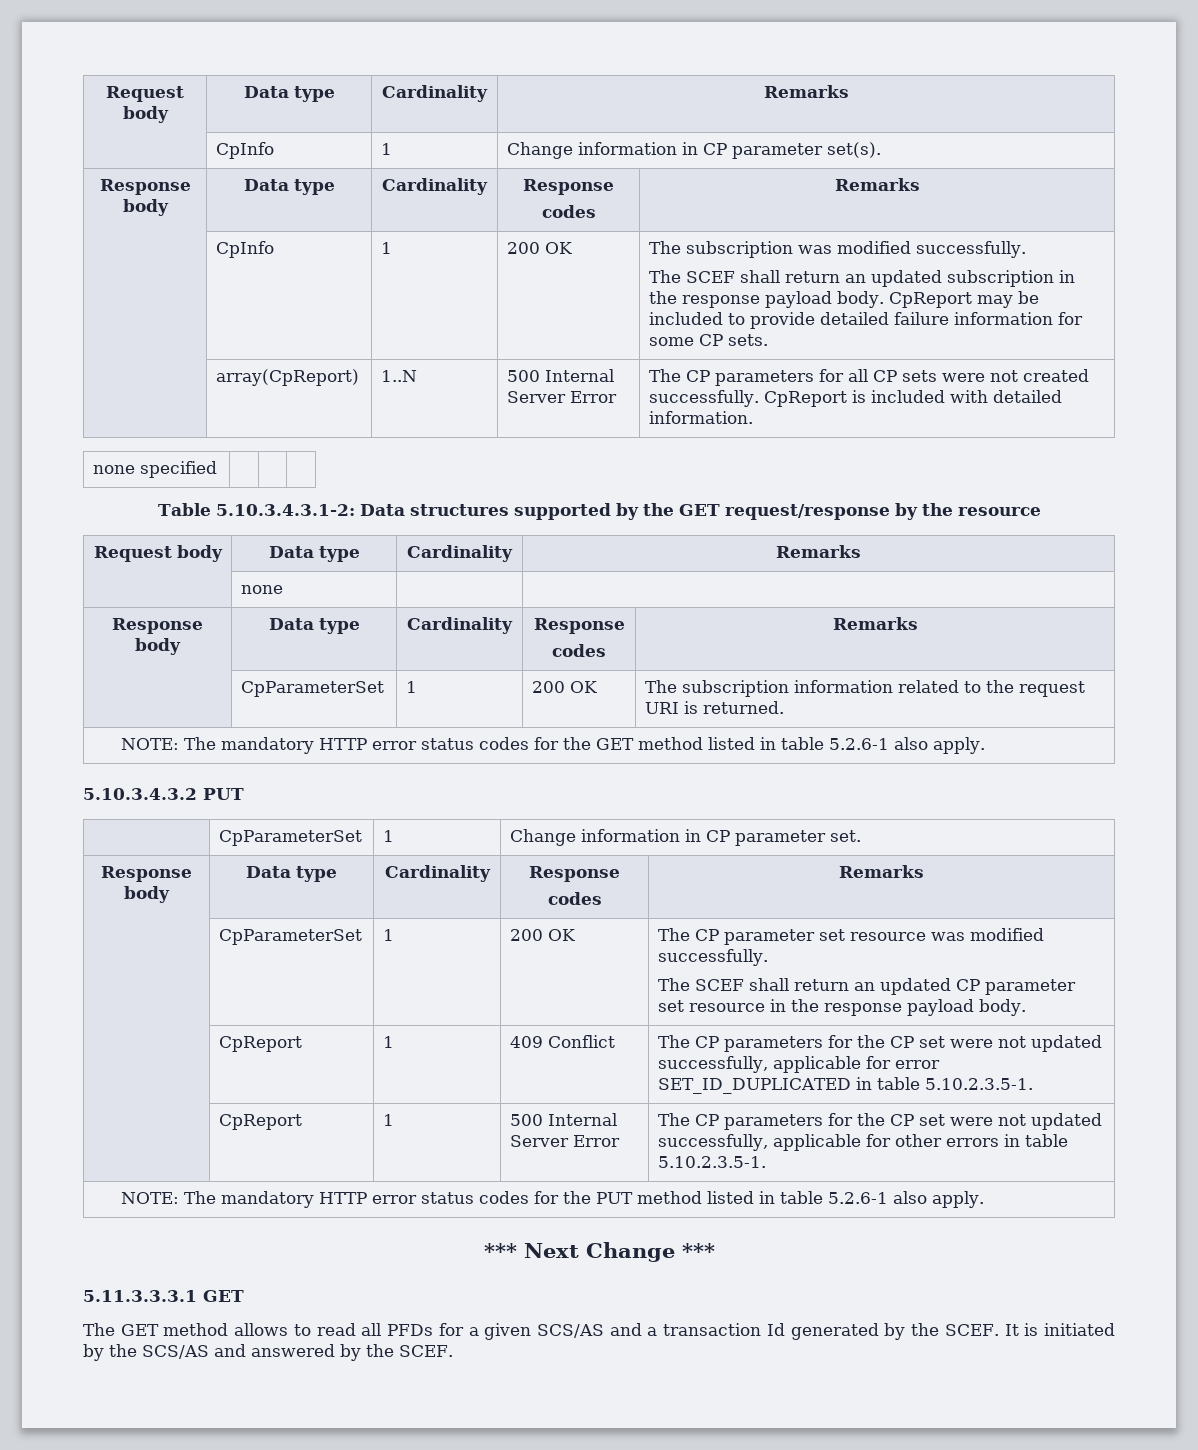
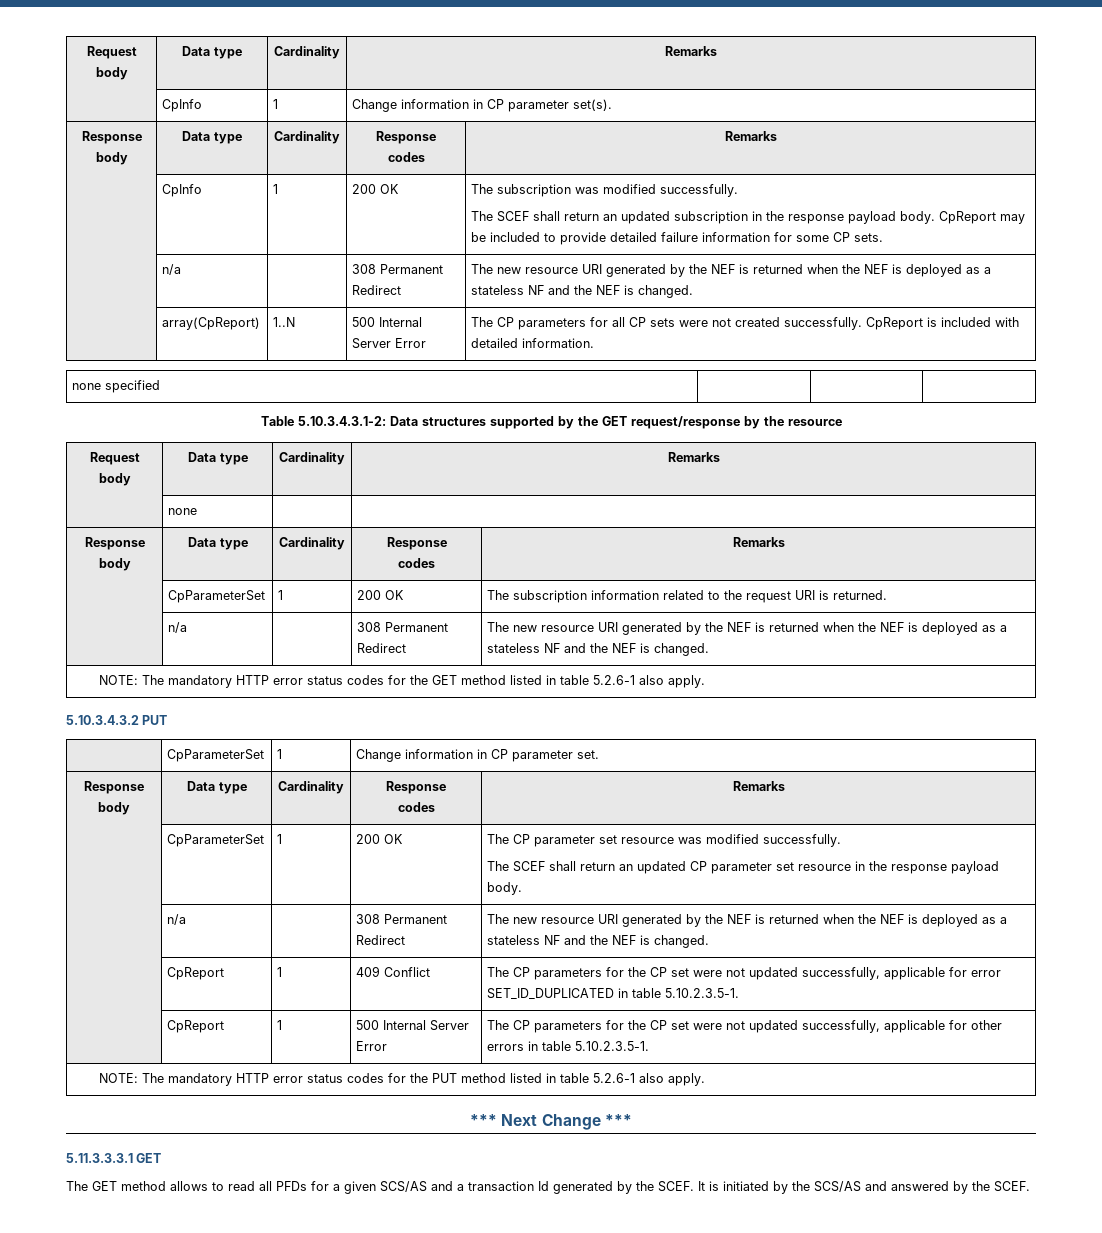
  | CpInfo | 1 | 200 OK | The subscription was modified successfully.
  The SCEF shall return an updated subscription in the response payload body. CpReport may be included to provide detailed failure information for some CP sets.
+ | n/a | | 308 Permanent Redirect | The new resource URI generated by the NEF is returned when the NEF is deployed as a stateless NF and the NEF is changed.
  | CpParameterSet | 1 | 200 OK | The subscription information related to the request URI is returned.
+ | n/a | | 308 Permanent Redirect | The new resource URI generated by the NEF is returned when the NEF is deployed as a stateless NF and the NEF is changed.
  | CpParameterSet | 1 | 200 OK | The CP parameter set resource was modified successfully.
  The SCEF shall return an updated CP parameter set resource in the response payload body.
+ | n/a | | 308 Permanent Redirect | The new resource URI generated by the NEF is returned when the NEF is deployed as a stateless NF and the NEF is changed.

